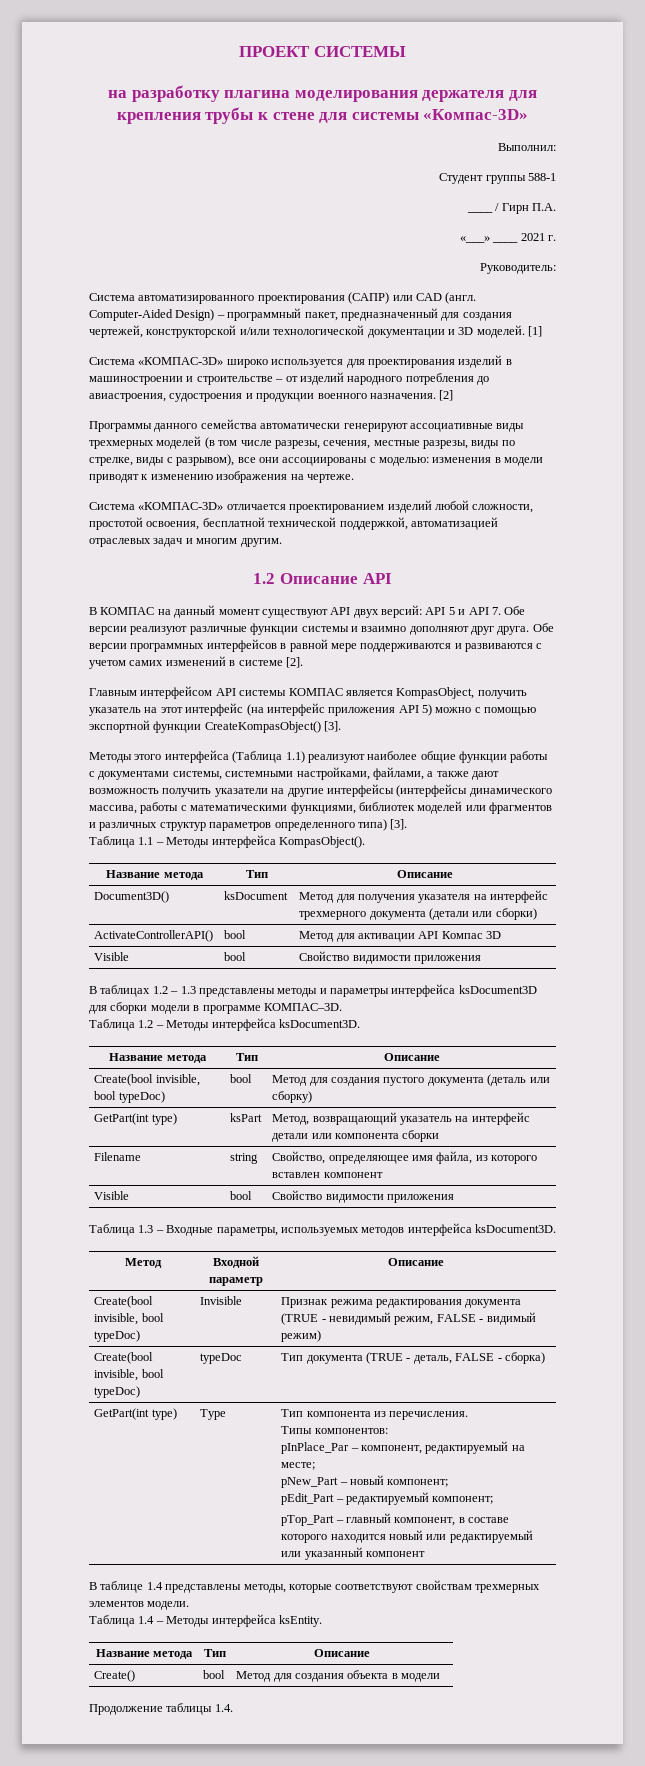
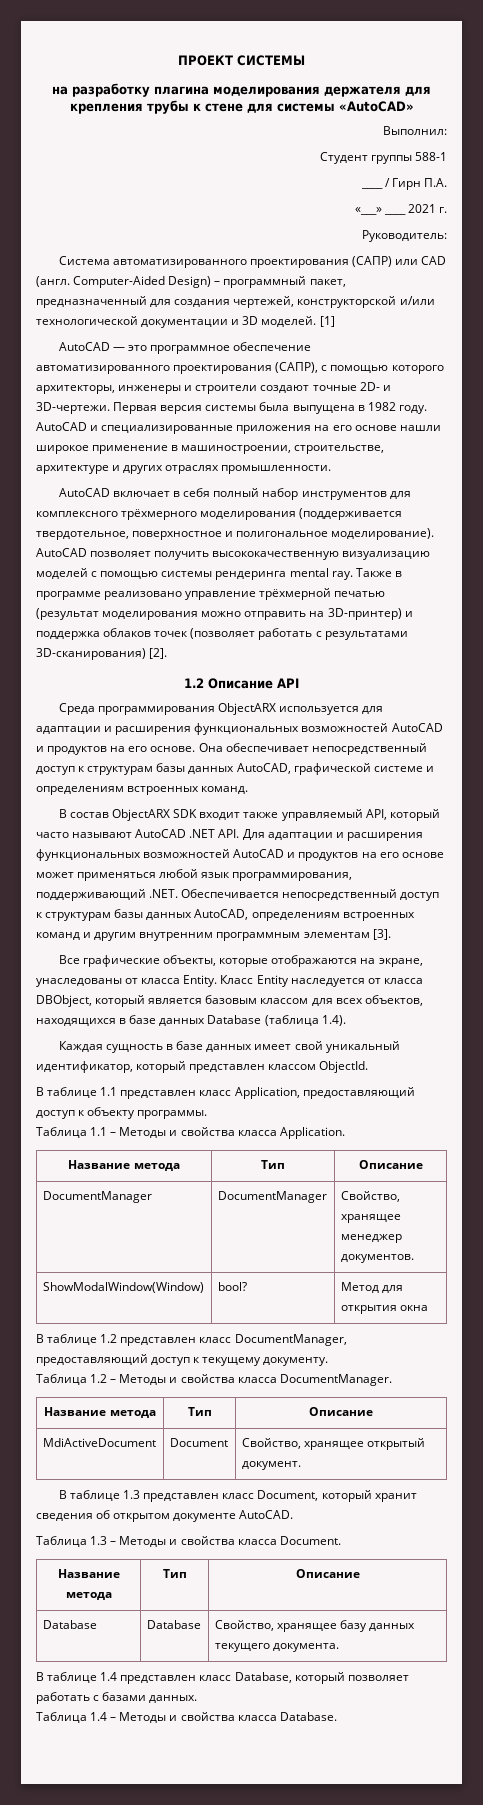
- на разработку плагина моделирования держателя для крепления трубы к стене для системы «Компас-3D»
+ на разработку плагина моделирования держателя для крепления трубы к стене для системы «AutoCAD»
- Система «КОМПАС-3D» широко используется для проектирования изделий в машиностроении и строительстве – от изделий народного потребления до авиастроения, судостроения и продукции военного назначения. [2]
- Программы данного семейства автоматически генерируют ассоциативные виды трехмерных моделей (в том числе разрезы, сечения, местные разрезы, виды по стрелке, виды с разрывом), все они ассоциированы с моделью: изменения в модели приводят к изменению изображения на чертеже.
- Система «КОМПАС-3D» отличается проектированием изделий любой сложности, простотой освоения, бесплатной технической поддержкой, автоматизацией отраслевых задач и многим другим.
+ AutoCAD — это программное обеспечение автоматизированного проектирования (САПР), с помощью которого архитекторы, инженеры и строители создают точные 2D- и 3D-чертежи. Первая версия системы была выпущена в 1982 году. AutoCAD и специализированные приложения на его основе нашли широкое применение в машиностроении, строительстве, архитектуре и других отраслях промышленности.
+ AutoCAD включает в себя полный набор инструментов для комплексного трёхмерного моделирования (поддерживается твердотельное, поверхностное и полигональное моделирование). AutoCAD позволяет получить высококачественную визуализацию моделей с помощью системы рендеринга mental ray. Также в программе реализовано управление трёхмерной печатью (результат моделирования можно отправить на 3D-принтер) и поддержка облаков точек (позволяет работать с результатами 3D-сканирования) [2].
  1.2 Описание API
- В КОМПАС на данный момент существуют API двух версий: API 5 и API 7. Обе версии реализуют различные функции системы и взаимно дополняют друг друга. Обе версии программных интерфейсов в равной мере поддерживаются и развиваются с учетом самих изменений в системе [2].
- Главным интерфейсом API системы КОМПАС является KompasObject, получить указатель на этот интерфейс (на интерфейс приложения API 5) можно с помощью экспортной функции CreateKompasObject() [3].
- Методы этого интерфейса (Таблица 1.1) реализуют наиболее общие функции работы с документами системы, системными настройками, файлами, а также дают возможность получить указатели на другие интерфейсы (интерфейсы динамического массива, работы с математическими функциями, библиотек моделей или фрагментов и различных структур параметров определенного типа) [3].
+ Среда программирования ObjectARX используется для адаптации и расширения функциональных возможностей AutoCAD и продуктов на его основе. Она обеспечивает непосредственный доступ к структурам базы данных AutoCAD, графической системе и определениям встроенных команд.
+ В состав ObjectARX SDK входит также управляемый API, который часто называют AutoCAD .NET API. Для адаптации и расширения функциональных возможностей AutoCAD и продуктов на его основе может применяться любой язык программирования, поддерживающий .NET. Обеспечивается непосредственный доступ к структурам базы данных AutoCAD, определениям встроенных команд и другим внутренним программным элементам [3].
+ Все графические объекты, которые отображаются на экране, унаследованы от класса Entity. Класс Entity наследуется от класса DBObject, который является базовым классом для всех объектов, находящихся в базе данных Database (таблица 1.4).
+ Каждая сущность в базе данных имеет свой уникальный идентификатор, который представлен классом ObjectId.
+ В таблице 1.1 представлен класс Application, предоставляющий доступ к объекту программы.
- Таблица 1.1 – Методы интерфейса KompasObject().
+ Таблица 1.1 – Методы и свойства класса Application.
  Название метода | Тип | Описание
- Document3D() | ksDocument | Метод для получения указателя на интерфейс трехмерного документа (детали или сборки)
- ActivateControllerAPI() | bool | Метод для активации API Компас 3D
- Visible | bool | Свойство видимости приложения
- В таблицах 1.2 – 1.3 представлены методы и параметры интерфейса ksDocument3D для сборки модели в программе КОМПАС–3D.
+ DocumentManager | DocumentManager | Свойство, хранящее менеджер документов.
+ ShowModalWindow(Window) | bool? | Метод для открытия окна
+ В таблице 1.2 представлен класс DocumentManager, предоставляющий доступ к текущему документу.
- Таблица 1.2 – Методы интерфейса ksDocument3D.
+ Таблица 1.2 – Методы и свойства класса DocumentManager.
  Название метода | Тип | Описание
- Create(bool invisible, bool typeDoc) | bool | Метод для создания пустого документа (деталь или сборку)
- GetPart(int type) | ksPart | Метод, возвращающий указатель на интерфейс детали или компонента сборки
- Filename | string | Свойство, определяющее имя файла, из которого вставлен компонент
- Visible | bool | Свойство видимости приложения
- Таблица 1.3 – Входные параметры, используемых методов интерфейса ksDocument3D.
- Метод | Входной параметр | Описание
- Create(bool invisible, bool typeDoc) | Invisible | Признак режима редактирования документа (TRUE - невидимый режим, FALSE - видимый режим)
- Create(bool invisible, bool typeDoc) | typeDoc | Тип документа (TRUE - деталь, FALSE - сборка)
- GetPart(int type) | Type | Тип компонента из перечисления.
- Типы компонентов:
- pInPlace_Par – компонент, редактируемый на месте;
- pNew_Part – новый компонент;
- pEdit_Part – редактируемый компонент;
- pTop_Part – главный компонент, в составе которого находится новый или редактируемый или указанный компонент
- В таблице 1.4 представлены методы, которые соответствуют свойствам трехмерных элементов модели.
- Таблица 1.4 – Методы интерфейса ksEntity.
+ MdiActiveDocument | Document | Свойство, хранящее открытый документ.
+ В таблице 1.3 представлен класс Document, который хранит сведения об открытом документе AutoCAD.
+ Таблица 1.3 – Методы и свойства класса Document.
  Название метода | Тип | Описание
- Create() | bool | Метод для создания объекта в модели
- Продолжение таблицы 1.4.
+ Database | Database | Свойство, хранящее базу данных текущего документа.
+ В таблице 1.4 представлен класс Database, который позволяет работать с базами данных.
+ Таблица 1.4 – Методы и свойства класса Database.

